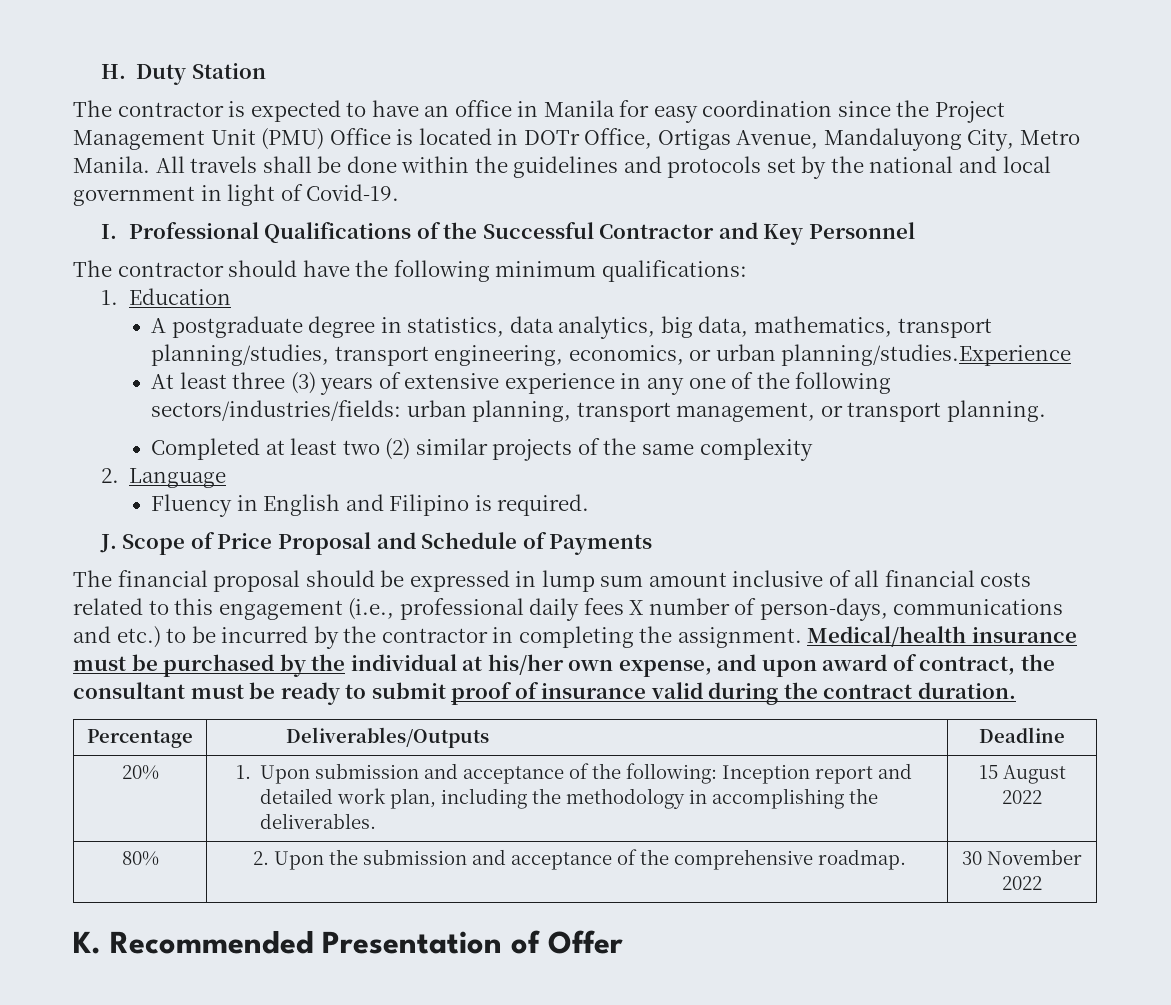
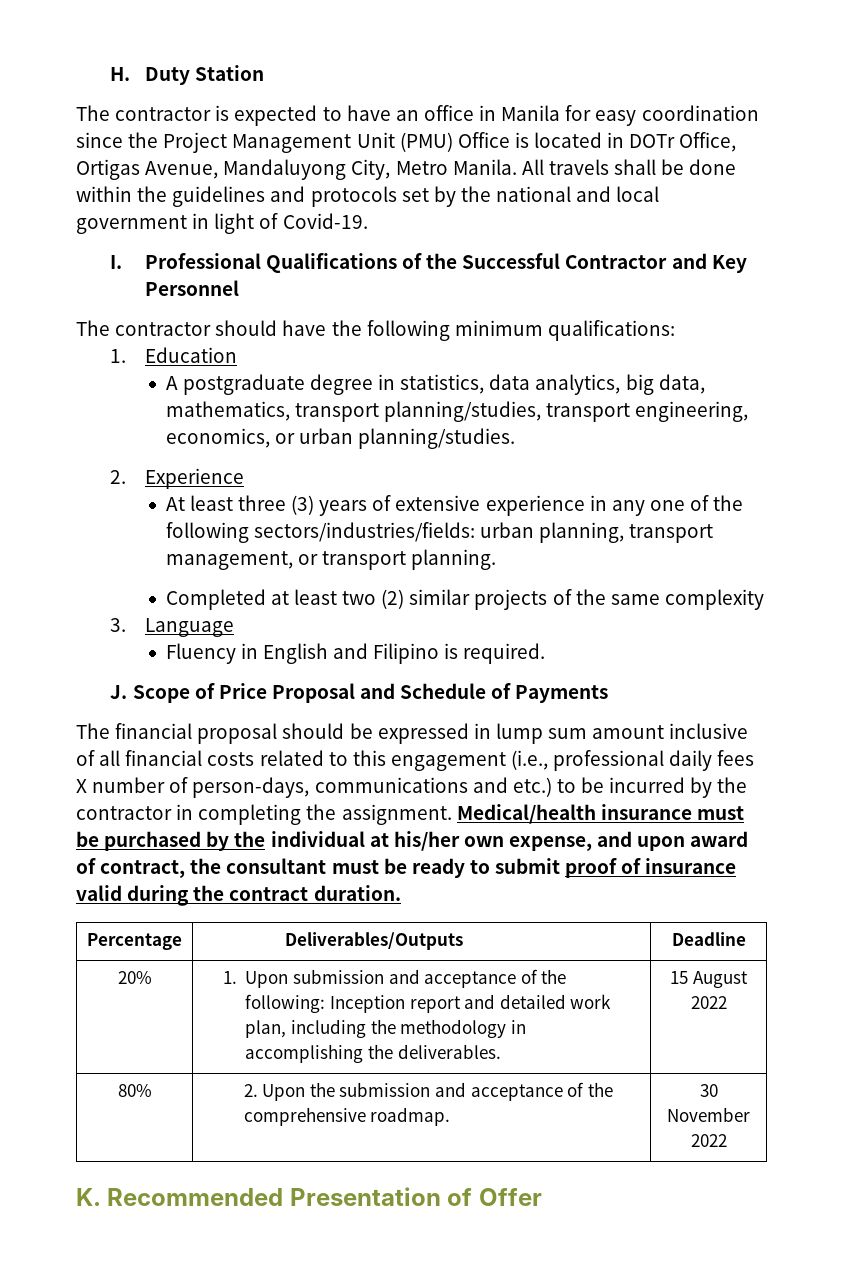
- A postgraduate degree in statistics, data analytics, big data, mathematics, transport planning/studies, transport engineering, economics, or urban planning/studies.Experience
+ A postgraduate degree in statistics, data analytics, big data, mathematics, transport planning/studies, transport engineering, economics, or urban planning/studies.
+ 2. Experience
- 2. Language
+ 3. Language

